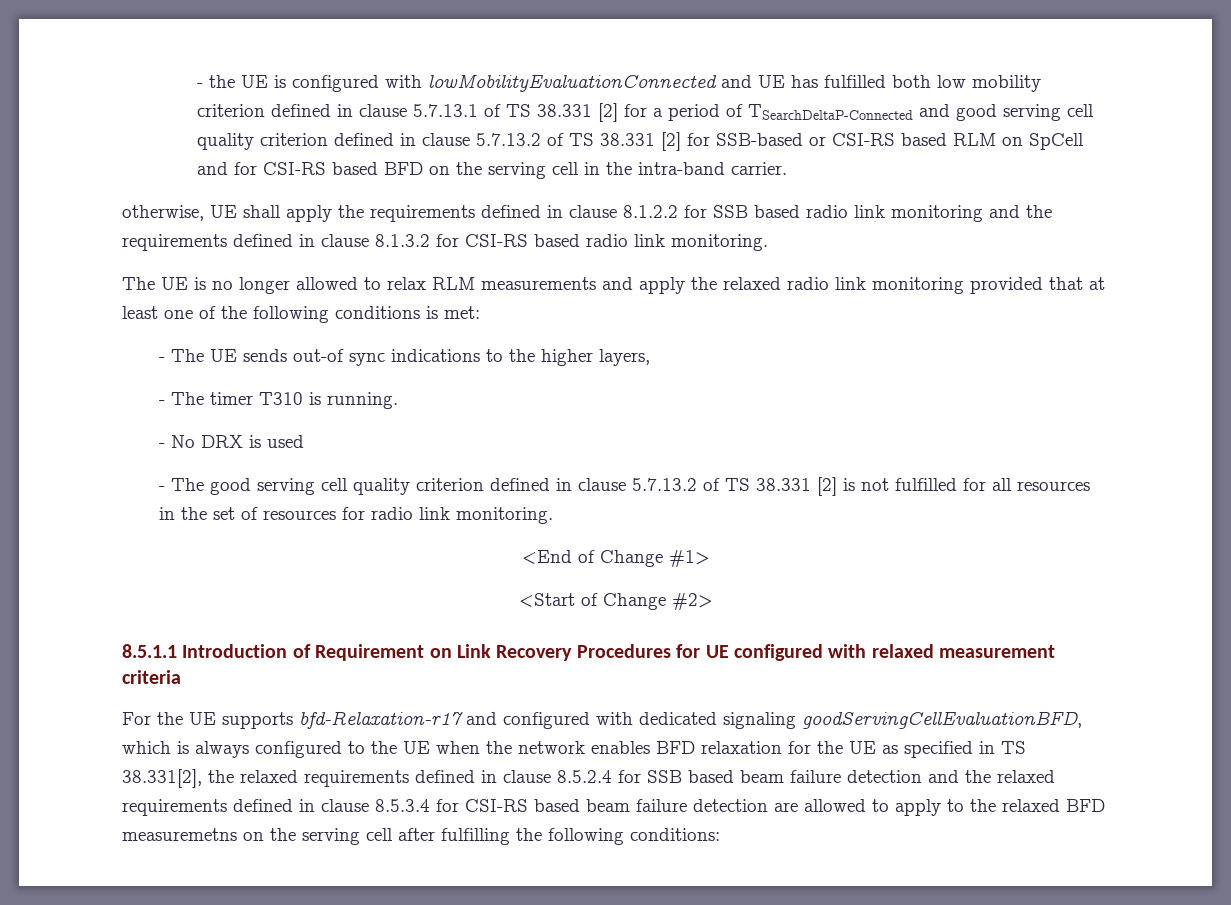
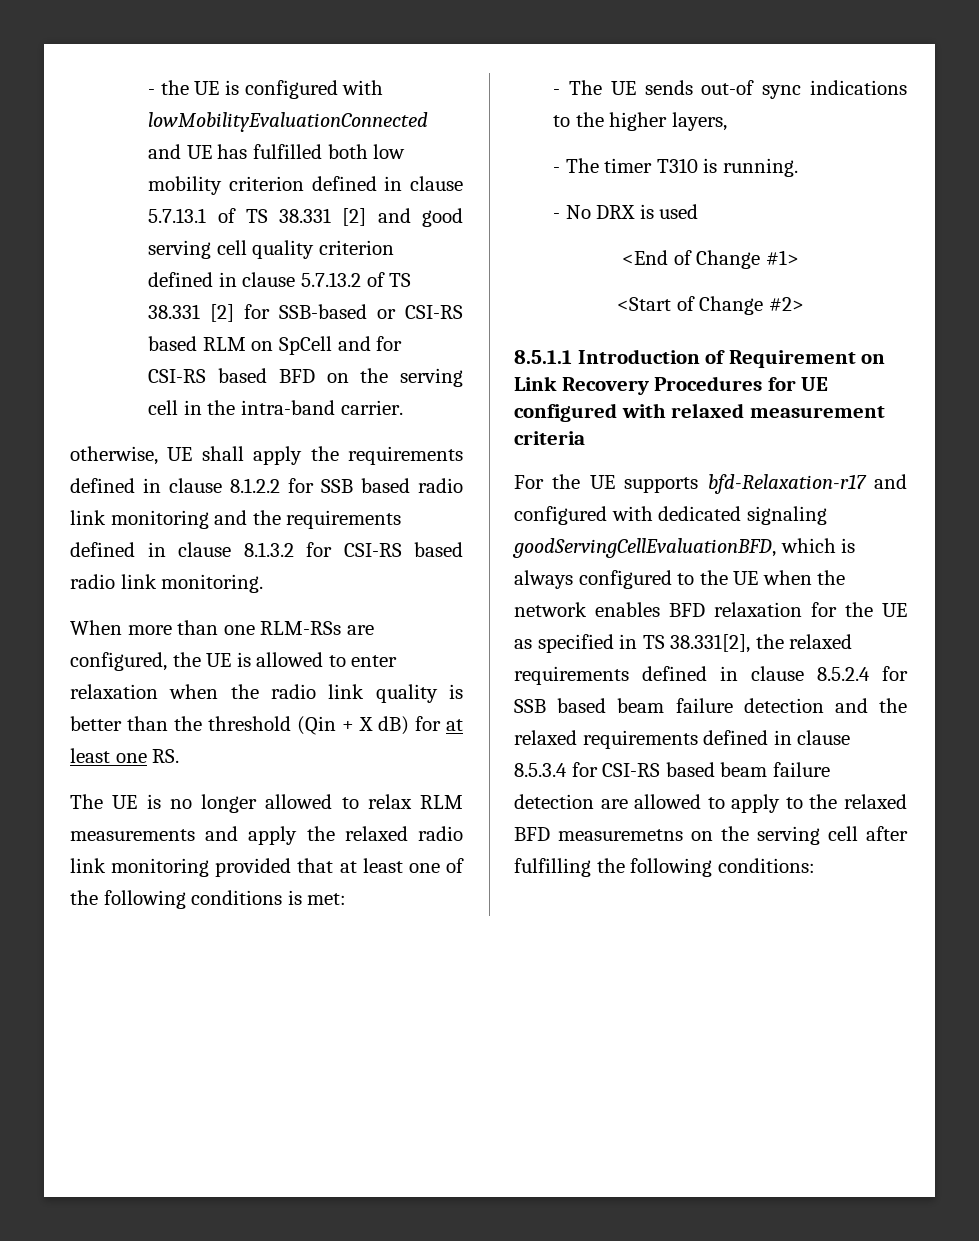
- - the UE is configured with lowMobilityEvaluationConnected and UE has fulfilled both low mobility criterion defined in clause 5.7.13.1 of TS 38.331 [2] for a period of TSearchDeltaP-Connected and good serving cell quality criterion defined in clause 5.7.13.2 of TS 38.331 [2] for SSB-based or CSI-RS based RLM on SpCell and for CSI-RS based BFD on the serving cell in the intra-band carrier.
+ - the UE is configured with lowMobilityEvaluationConnected and UE has fulfilled both low mobility criterion defined in clause 5.7.13.1 of TS 38.331 [2] and good serving cell quality criterion defined in clause 5.7.13.2 of TS 38.331 [2] for SSB-based or CSI-RS based RLM on SpCell and for CSI-RS based BFD on the serving cell in the intra-band carrier.
+ When more than one RLM-RSs are configured, the UE is allowed to enter relaxation when the radio link quality is better than the threshold (Qin + X dB) for at least one RS.
- - The good serving cell quality criterion defined in clause 5.7.13.2 of TS 38.331 [2] is not fulfilled for all resources in the set of resources for radio link monitoring.

